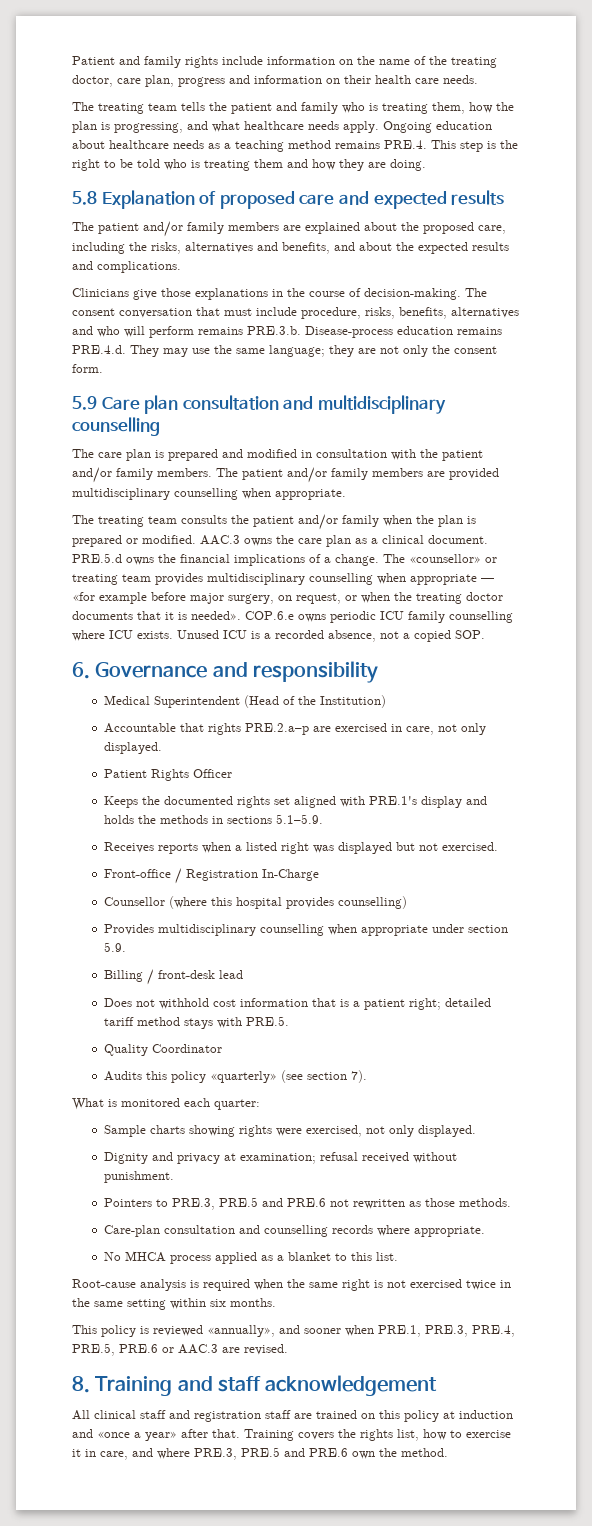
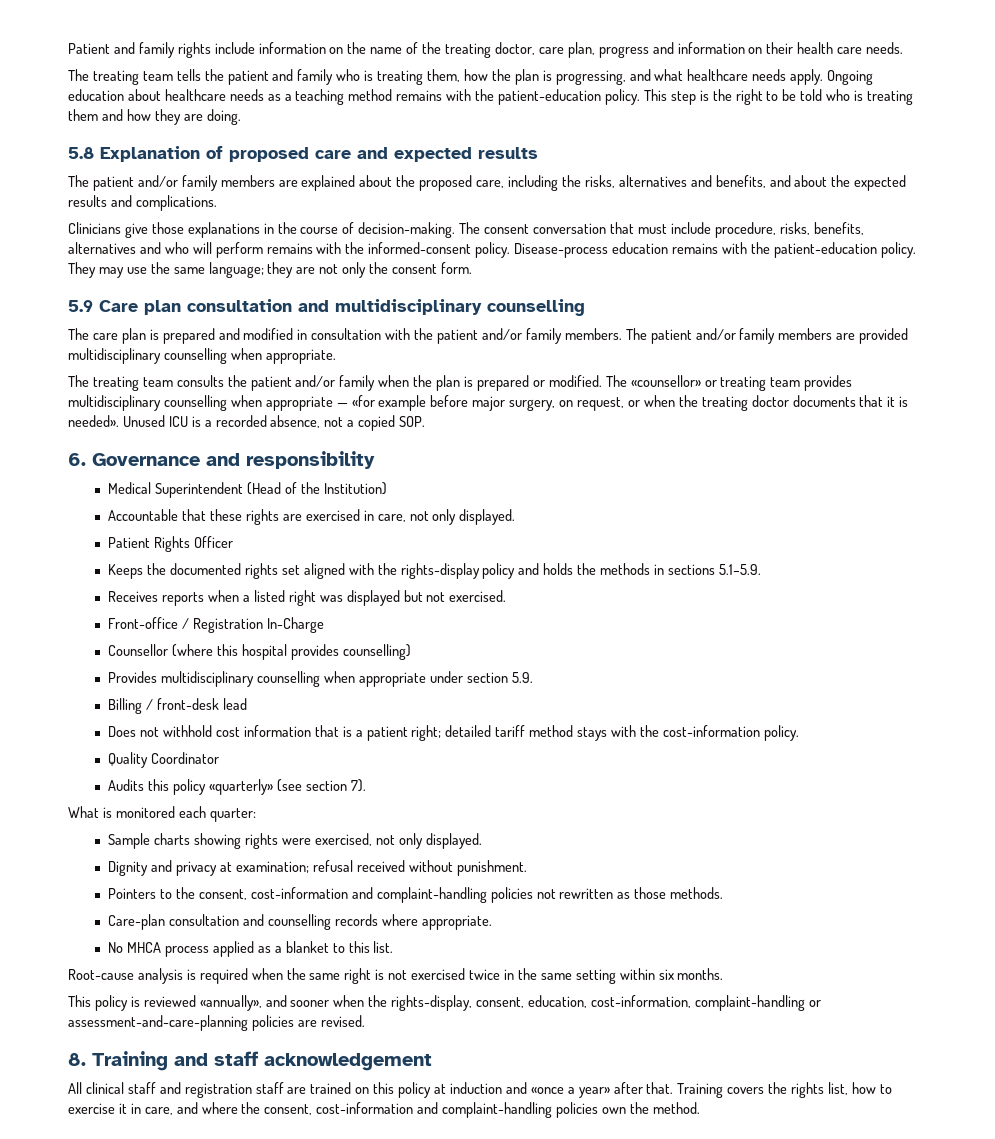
- Ongoing education about healthcare needs as a teaching method remains PRE.4. This step is the right to be told who is treating them and how they are doing.
+ Ongoing education about healthcare needs as a teaching method remains with the patient-education policy. This step is the right to be told who is treating them and how they are doing.
- The consent conversation that must include procedure, risks, benefits, alternatives and who will perform remains PRE.3.b. Disease-process education remains PRE.4.d. They may use the same language; they are not only the consent form.
+ The consent conversation that must include procedure, risks, benefits, alternatives and who will perform remains with the informed-consent policy. Disease-process education remains with the patient-education policy. They may use the same language; they are not only the consent form.
- AAC.3 owns the care plan as a clinical document. PRE.5.d owns the financial implications of a change.
- COP.6.e owns periodic ICU family counselling where ICU exists.
- Accountable that rights PRE.2.a–p are exercised in care, not only displayed.
+ Accountable that these rights are exercised in care, not only displayed.
- Keeps the documented rights set aligned with PRE.1's display and holds the methods in sections 5.1–5.9.
+ Keeps the documented rights set aligned with the rights-display policy and holds the methods in sections 5.1–5.9.
- Does not withhold cost information that is a patient right; detailed tariff method stays with PRE.5.
+ Does not withhold cost information that is a patient right; detailed tariff method stays with the cost-information policy.
- Pointers to PRE.3, PRE.5 and PRE.6 not rewritten as those methods.
+ Pointers to the consent, cost-information and complaint-handling policies not rewritten as those methods.
- This policy is reviewed «annually», and sooner when PRE.1, PRE.3, PRE.4, PRE.5, PRE.6 or AAC.3 are revised.
+ This policy is reviewed «annually», and sooner when the rights-display, consent, education, cost-information, complaint-handling or assessment-and-care-planning policies are revised.
- Training covers the rights list, how to exercise it in care, and where PRE.3, PRE.5 and PRE.6 own the method.
+ Training covers the rights list, how to exercise it in care, and where the consent, cost-information and complaint-handling policies own the method.

